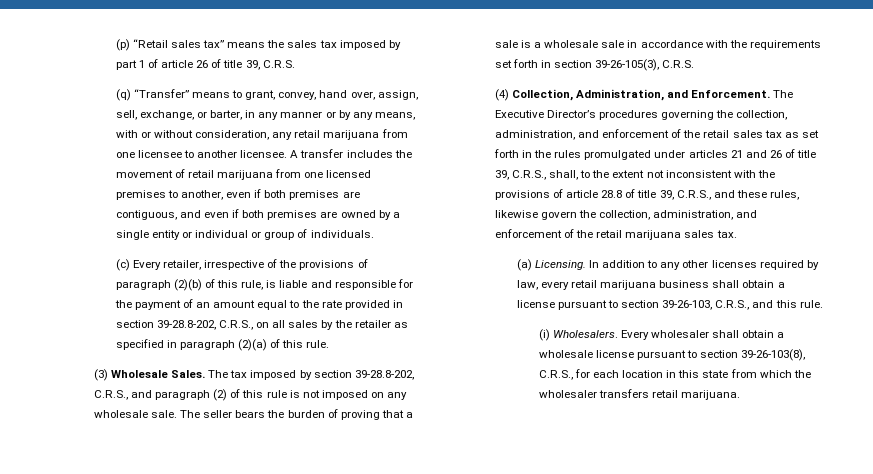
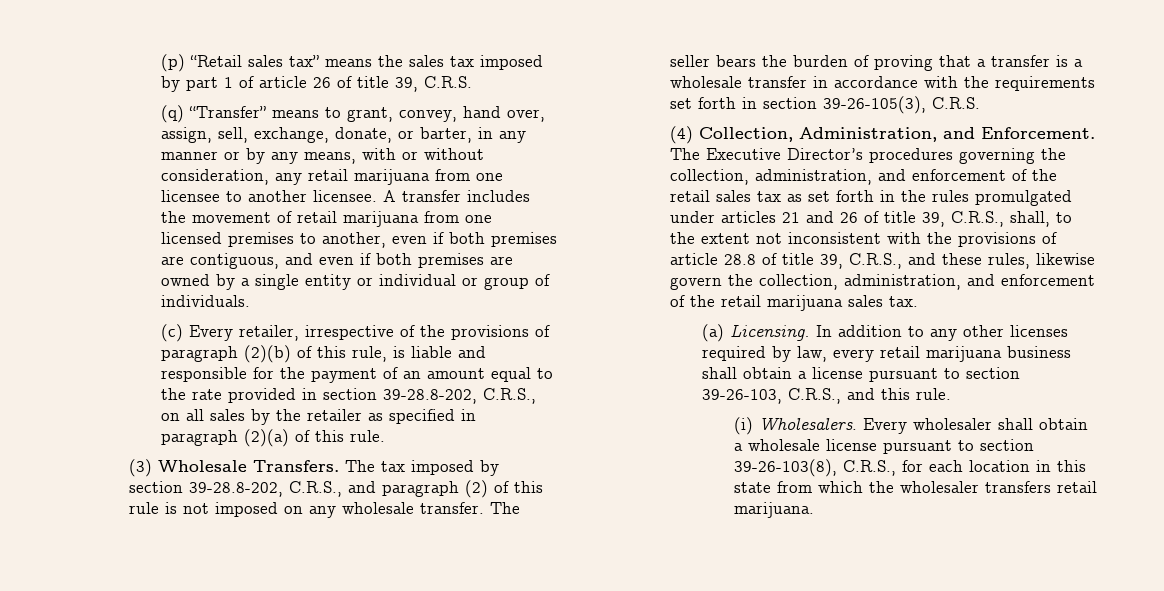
- (q) “Transfer” means to grant, convey, hand over, assign, sell, exchange, or barter, in any manner or by any means, with or without consideration, any retail marijuana from one licensee to another licensee.
+ (q) “Transfer” means to grant, convey, hand over, assign, sell, exchange, donate, or barter, in any manner or by any means, with or without consideration, any retail marijuana from one licensee to another licensee.
- (3) Wholesale Sales.
+ (3) Wholesale Transfers.
- The tax imposed by section 39-28.8-202, C.R.S., and paragraph (2) of this rule is not imposed on any wholesale sale.
+ The tax imposed by section 39-28.8-202, C.R.S., and paragraph (2) of this rule is not imposed on any wholesale transfer.
- The seller bears the burden of proving that a sale is a wholesale sale in accordance with the requirements set forth in section 39-26-105(3), C.R.S.
+ The seller bears the burden of proving that a transfer is a wholesale transfer in accordance with the requirements set forth in section 39-26-105(3), C.R.S.

